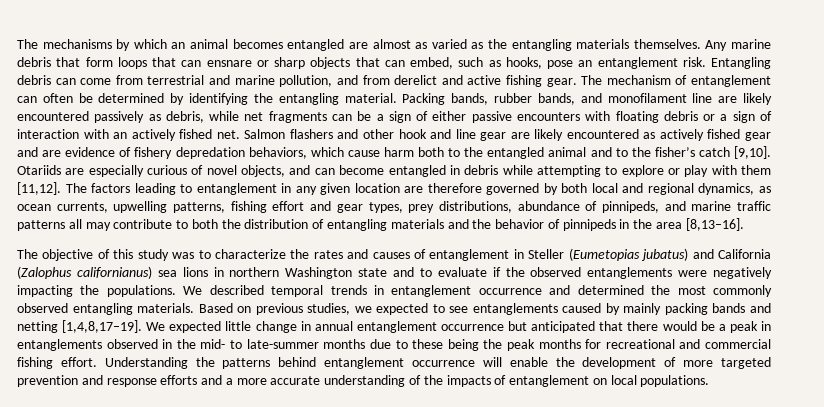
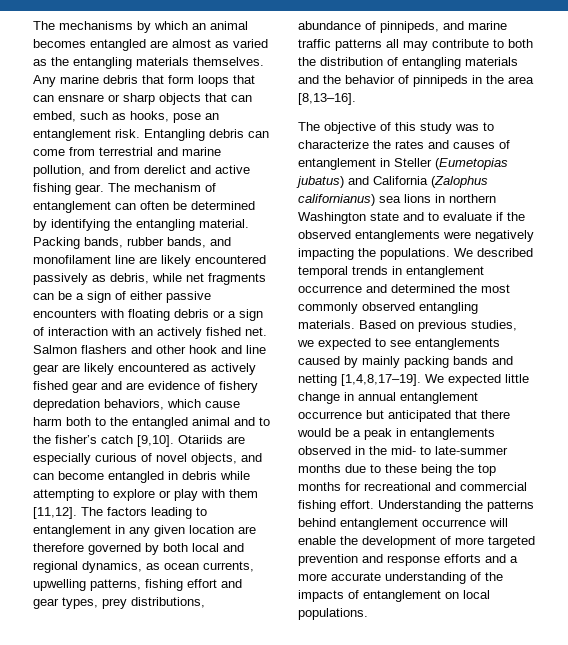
- We expected little change in annual entanglement occurrence but anticipated that there would be a peak in entanglements observed in the mid- to late-summer months due to these being the peak months for recreational and commercial fishing effort.
+ We expected little change in annual entanglement occurrence but anticipated that there would be a peak in entanglements observed in the mid- to late-summer months due to these being the top months for recreational and commercial fishing effort.

